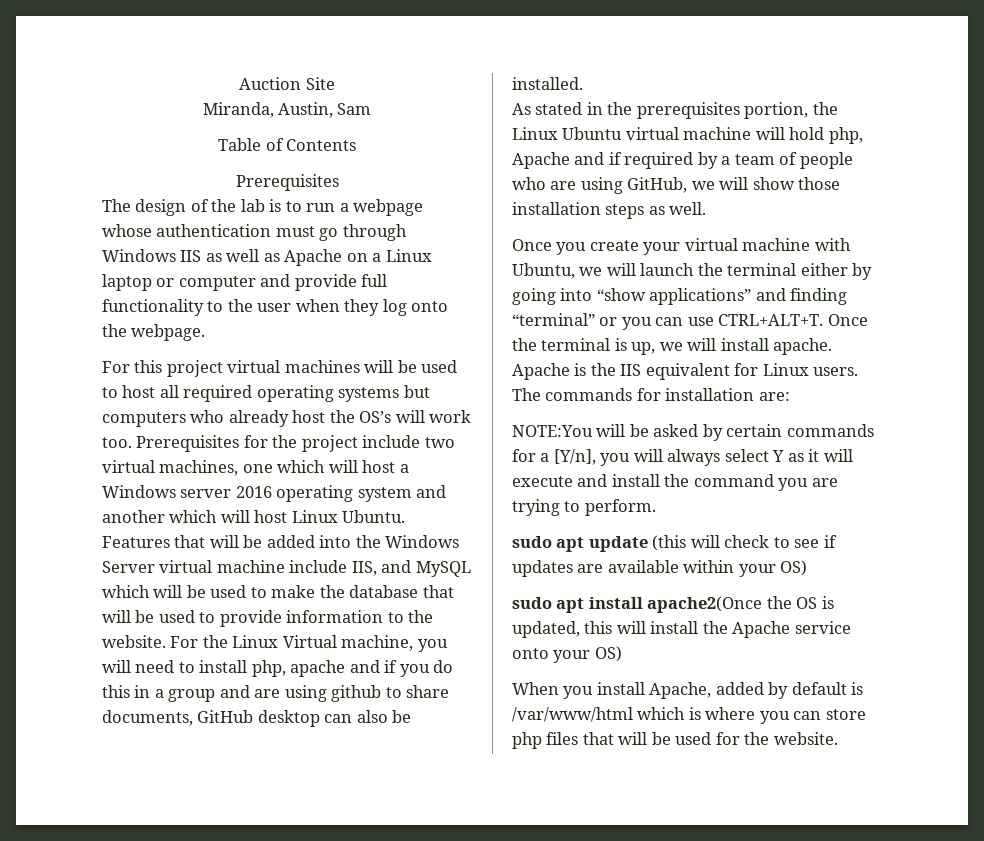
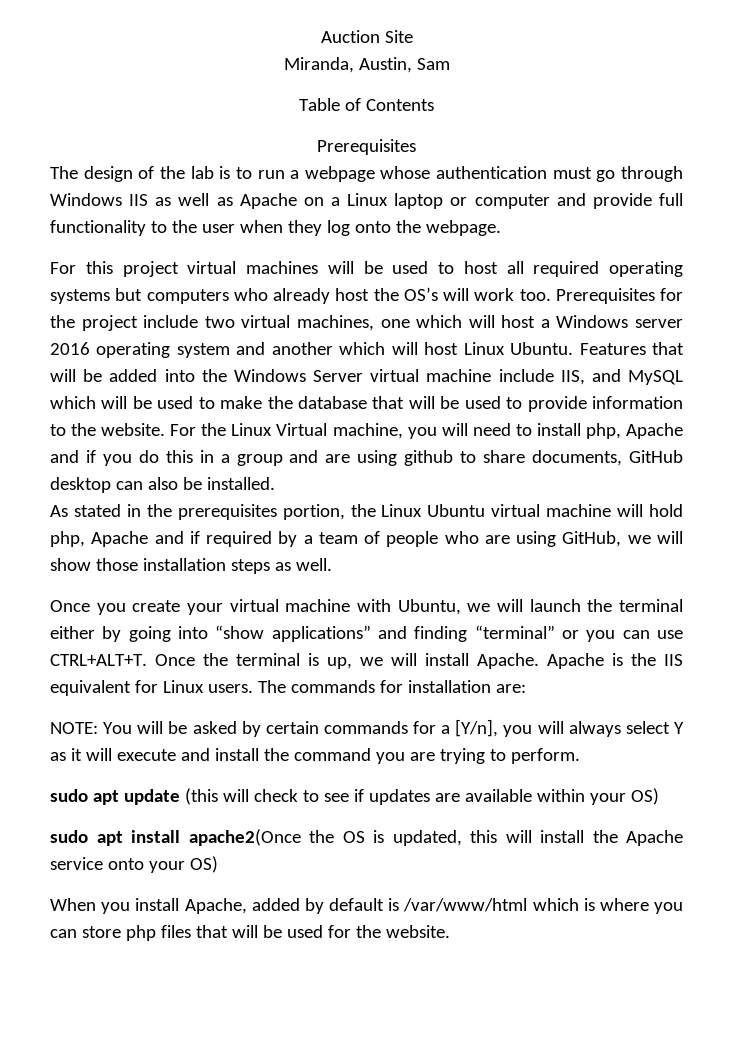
- For the Linux Virtual machine, you will need to install php, apache and if you do this in a group and are using github to share documents, GitHub desktop can also be installed.
+ For the Linux Virtual machine, you will need to install php, Apache and if you do this in a group and are using github to share documents, GitHub desktop can also be installed.
- Once the terminal is up, we will install apache.
+ Once the terminal is up, we will install Apache.
- NOTE:You will be asked by certain commands for a [Y/n], you will always select Y as it will execute and install the command you are trying to perform.
+ NOTE: You will be asked by certain commands for a [Y/n], you will always select Y as it will execute and install the command you are trying to perform.

